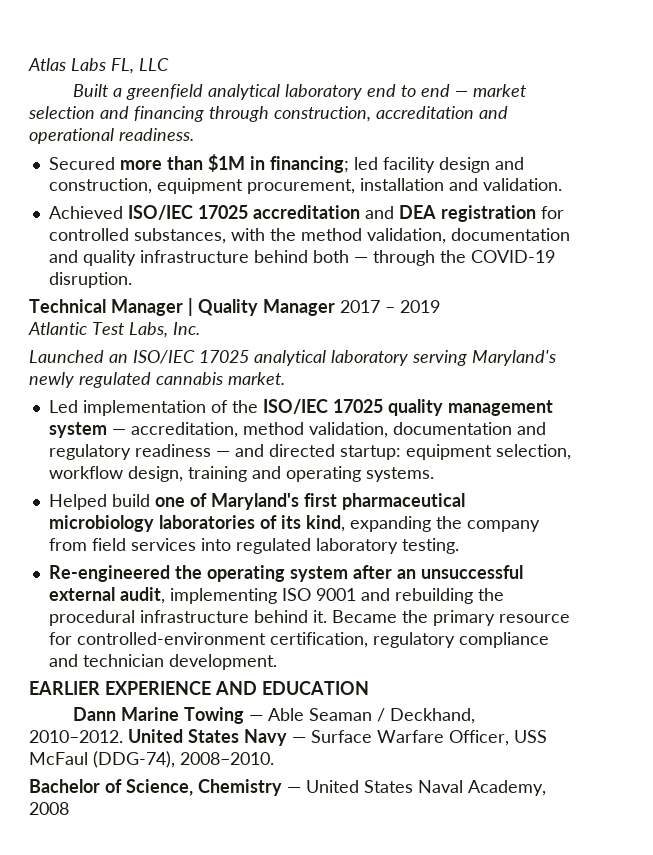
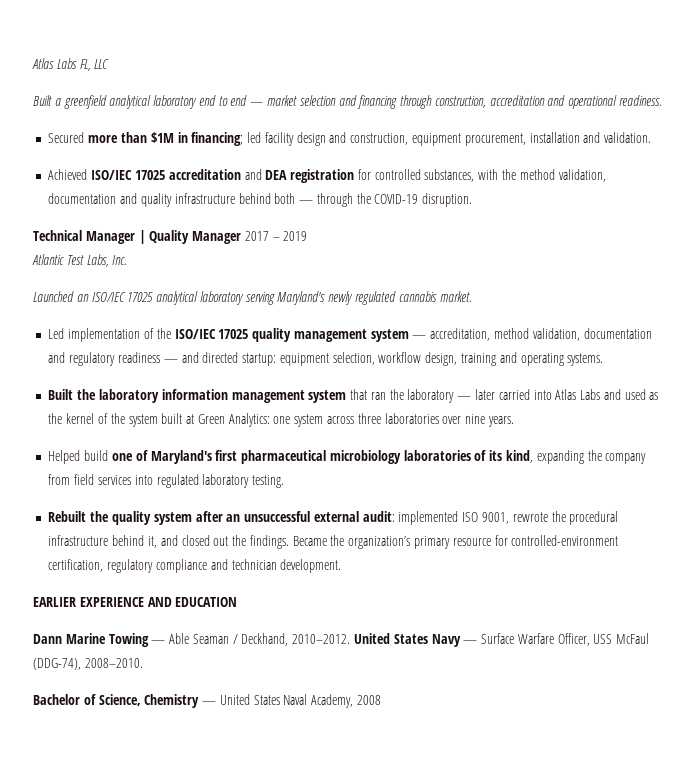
+ Built the laboratory information management system that ran the laboratory — later carried into Atlas Labs and used as the kernel of the system built at Green Analytics: one system across three laboratories over nine years.
- Re-engineered the operating system after an unsuccessful external audit, implementing ISO 9001 and rebuilding the procedural infrastructure behind it.
+ Rebuilt the quality system after an unsuccessful external audit: implemented ISO 9001, rewrote the procedural infrastructure behind it, and closed out the findings.
- Became the primary resource for controlled-environment certification, regulatory compliance and technician development.
+ Became the organization’s primary resource for controlled-environment certification, regulatory compliance and technician development.

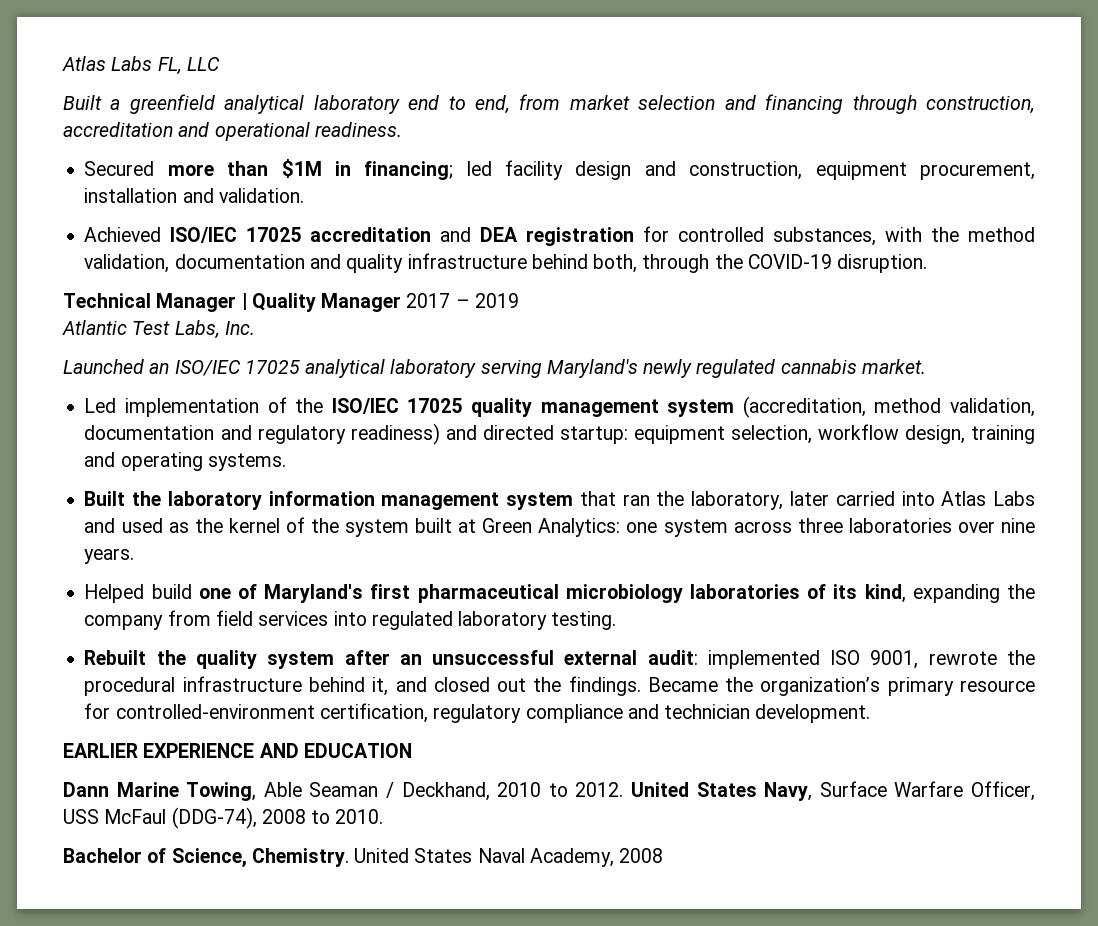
- Built a greenfield analytical laboratory end to end — market selection and financing through construction, accreditation and operational readiness.
+ Built a greenfield analytical laboratory end to end, from market selection and financing through construction, accreditation and operational readiness.
- Achieved ISO/IEC 17025 accreditation and DEA registration for controlled substances, with the method validation, documentation and quality infrastructure behind both — through the COVID-19 disruption.
+ Achieved ISO/IEC 17025 accreditation and DEA registration for controlled substances, with the method validation, documentation and quality infrastructure behind both, through the COVID-19 disruption.
- Led implementation of the ISO/IEC 17025 quality management system — accreditation, method validation, documentation and regulatory readiness — and directed startup: equipment selection, workflow design, training and operating systems.
+ Led implementation of the ISO/IEC 17025 quality management system (accreditation, method validation, documentation and regulatory readiness) and directed startup: equipment selection, workflow design, training and operating systems.
- Built the laboratory information management system that ran the laboratory — later carried into Atlas Labs and used as the kernel of the system built at Green Analytics: one system across three laboratories over nine years.
+ Built the laboratory information management system that ran the laboratory, later carried into Atlas Labs and used as the kernel of the system built at Green Analytics: one system across three laboratories over nine years.
- Dann Marine Towing — Able Seaman / Deckhand, 2010–2012. United States Navy — Surface Warfare Officer, USS McFaul (DDG-74), 2008–2010.
+ Dann Marine Towing, Able Seaman / Deckhand, 2010 to 2012. United States Navy, Surface Warfare Officer, USS McFaul (DDG-74), 2008 to 2010.
- Bachelor of Science, Chemistry — United States Naval Academy, 2008
+ Bachelor of Science, Chemistry. United States Naval Academy, 2008

